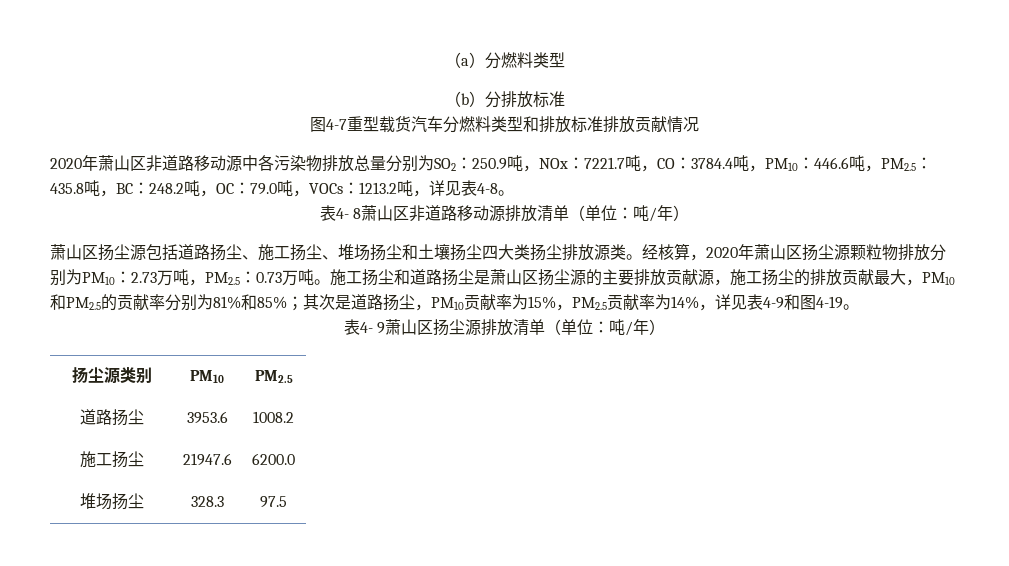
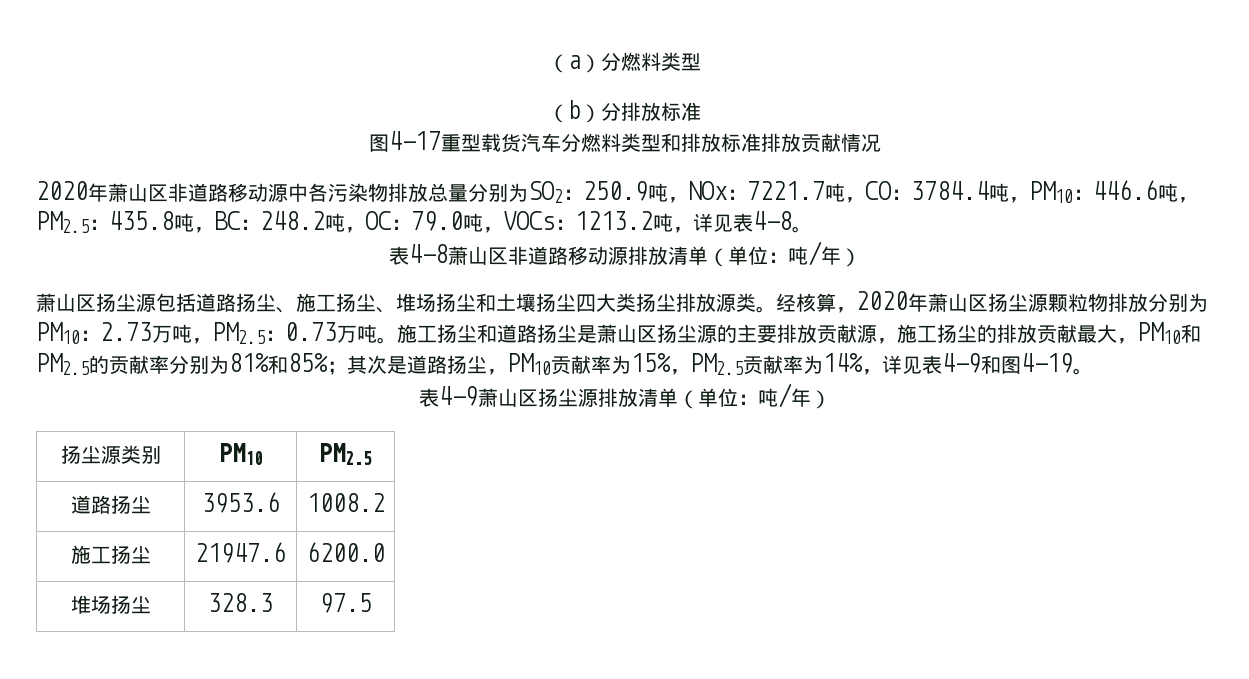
- 图4-7重型载货汽车分燃料类型和排放标准排放贡献情况
+ 图4-17重型载货汽车分燃料类型和排放标准排放贡献情况
- 表4- 8萧山区非道路移动源排放清单（单位：吨/年）
+ 表4-8萧山区非道路移动源排放清单（单位：吨/年）
- 表4- 9萧山区扬尘源排放清单（单位：吨/年）
+ 表4-9萧山区扬尘源排放清单（单位：吨/年）

